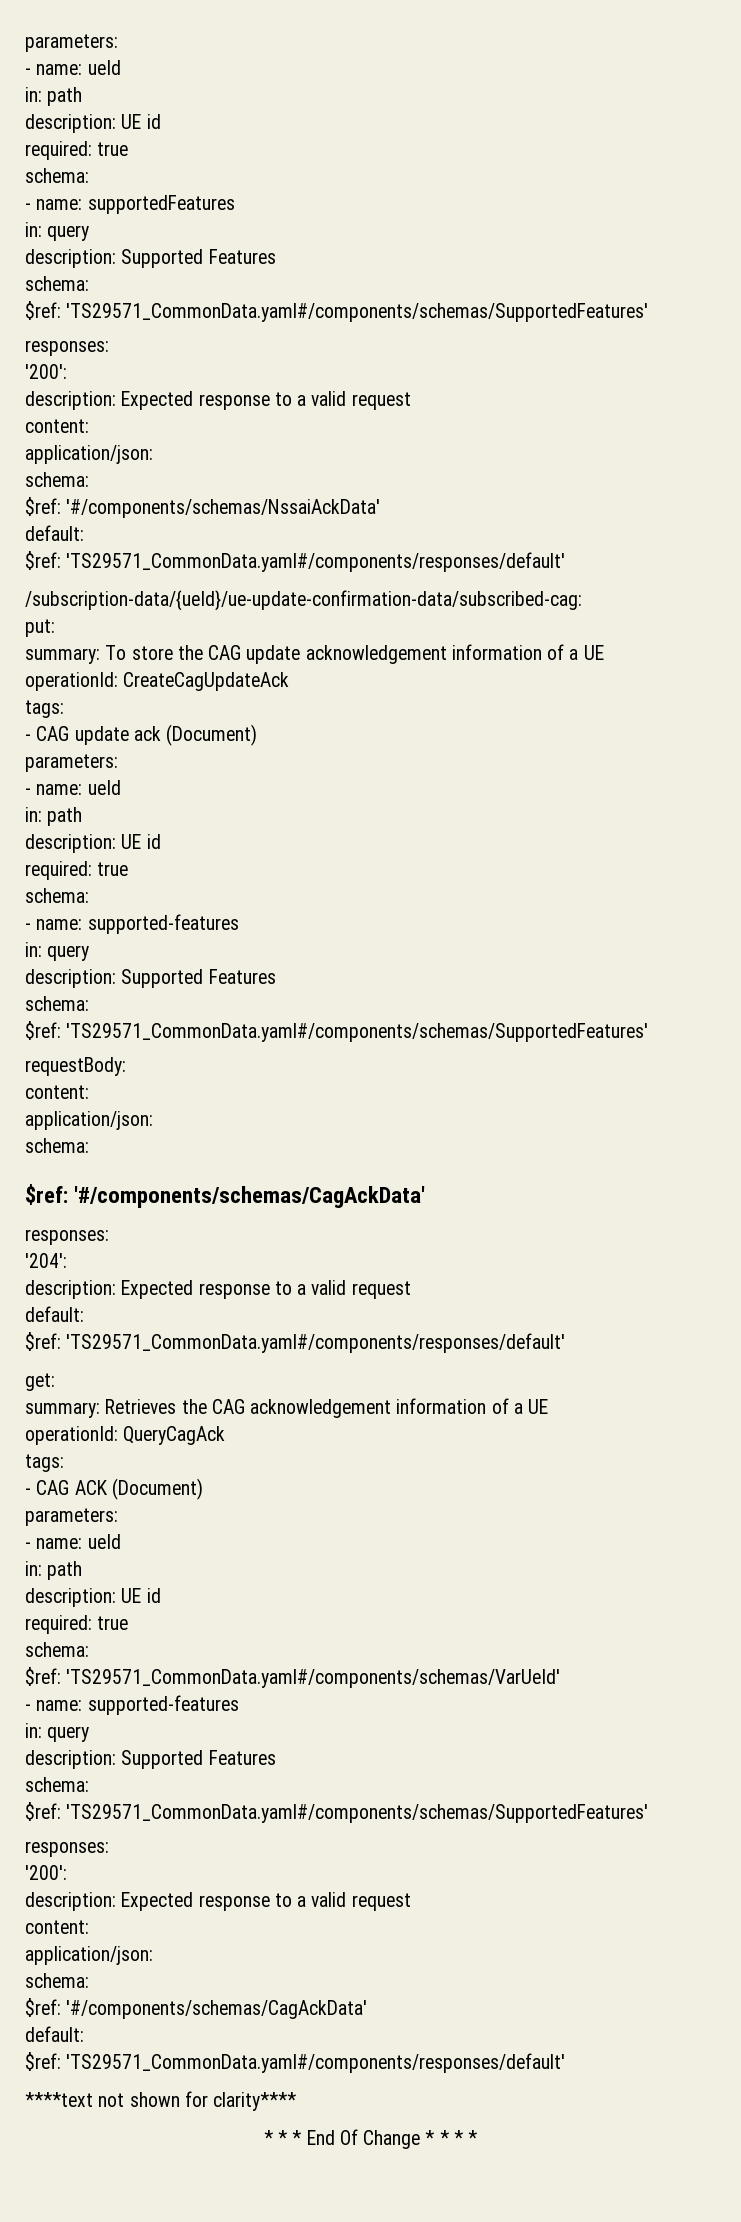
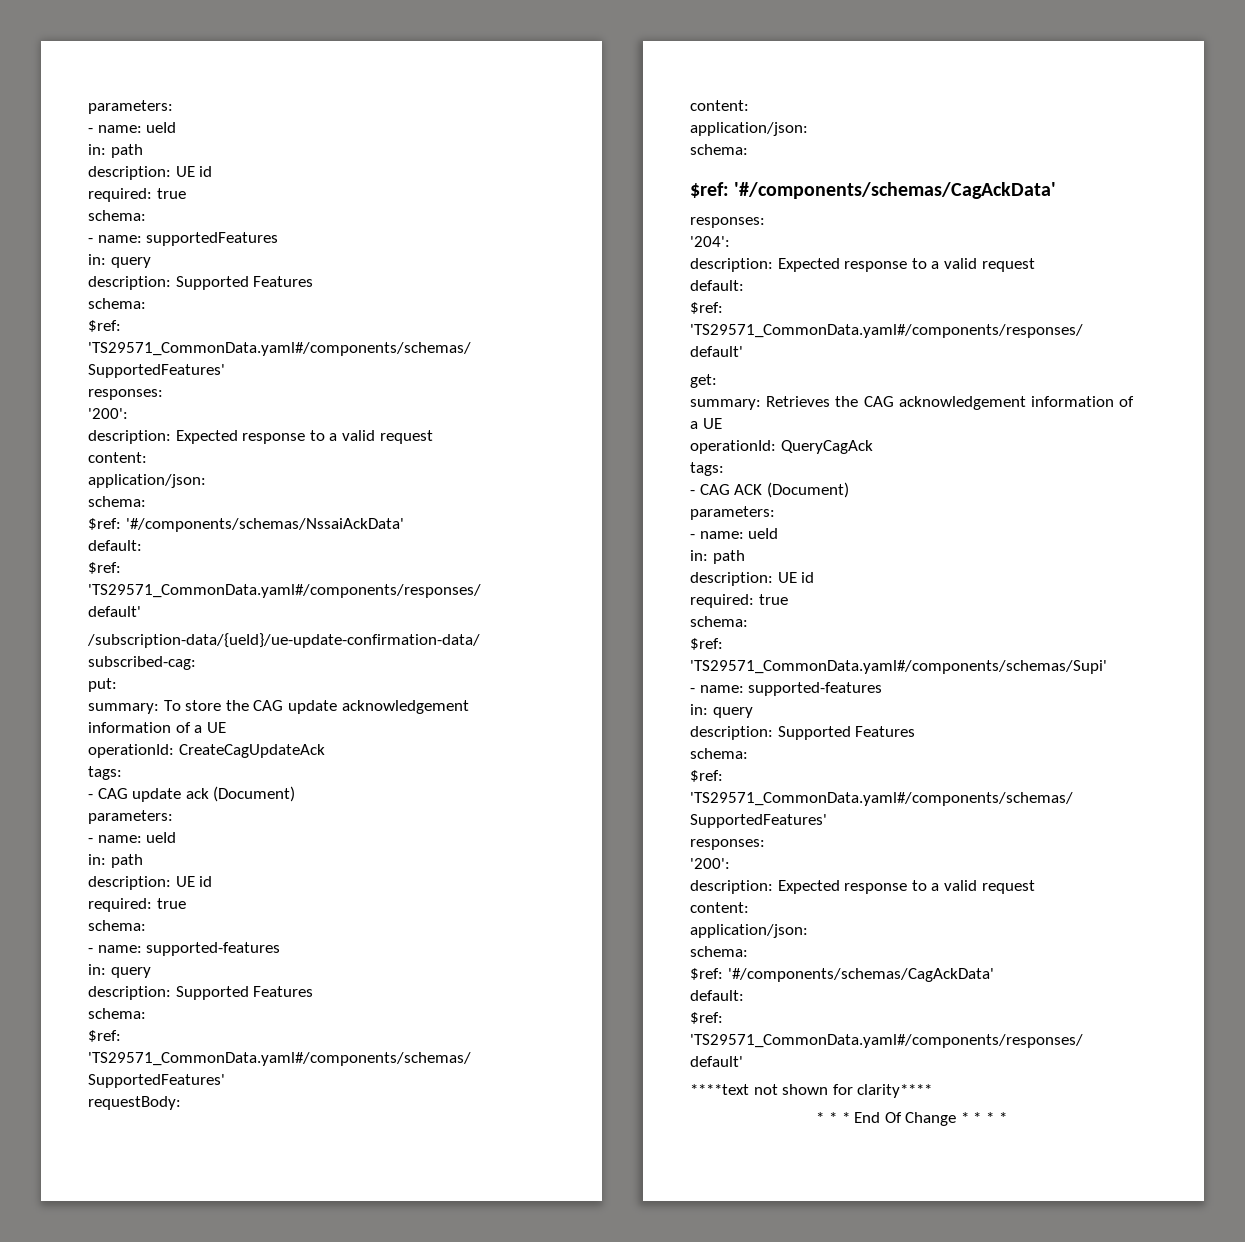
- $ref: 'TS29571_CommonData.yaml#/components/schemas/VarUeId'
+ $ref: 'TS29571_CommonData.yaml#/components/schemas/Supi'

